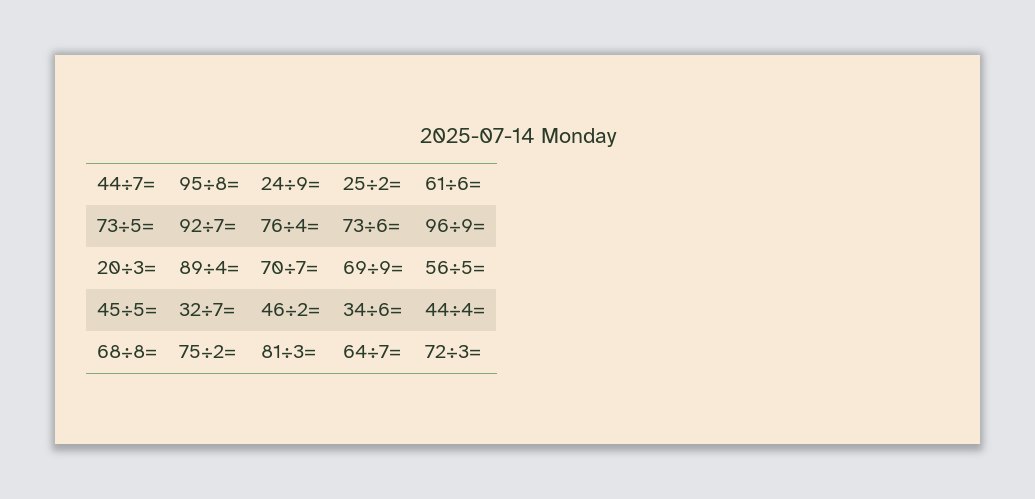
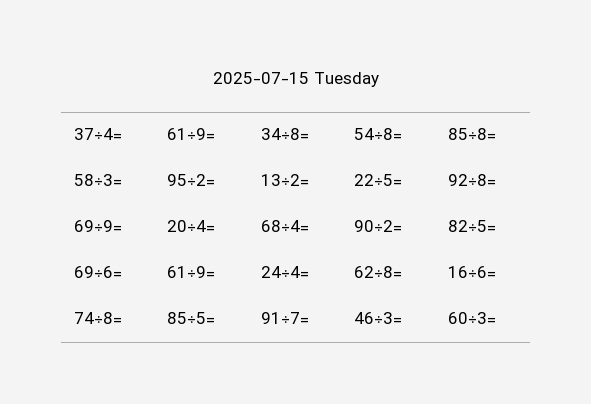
- 2025-07-14 Monday
- 44÷7= | 95÷8= | 24÷9= | 25÷2= | 61÷6=
- 73÷5= | 92÷7= | 76÷4= | 73÷6= | 96÷9=
- 20÷3= | 89÷4= | 70÷7= | 69÷9= | 56÷5=
- 45÷5= | 32÷7= | 46÷2= | 34÷6= | 44÷4=
- 68÷8= | 75÷2= | 81÷3= | 64÷7= | 72÷3=
+ 2025-07-15 Tuesday
+ 37÷4= | 61÷9= | 34÷8= | 54÷8= | 85÷8=
+ 58÷3= | 95÷2= | 13÷2= | 22÷5= | 92÷8=
+ 69÷9= | 20÷4= | 68÷4= | 90÷2= | 82÷5=
+ 69÷6= | 61÷9= | 24÷4= | 62÷8= | 16÷6=
+ 74÷8= | 85÷5= | 91÷7= | 46÷3= | 60÷3=

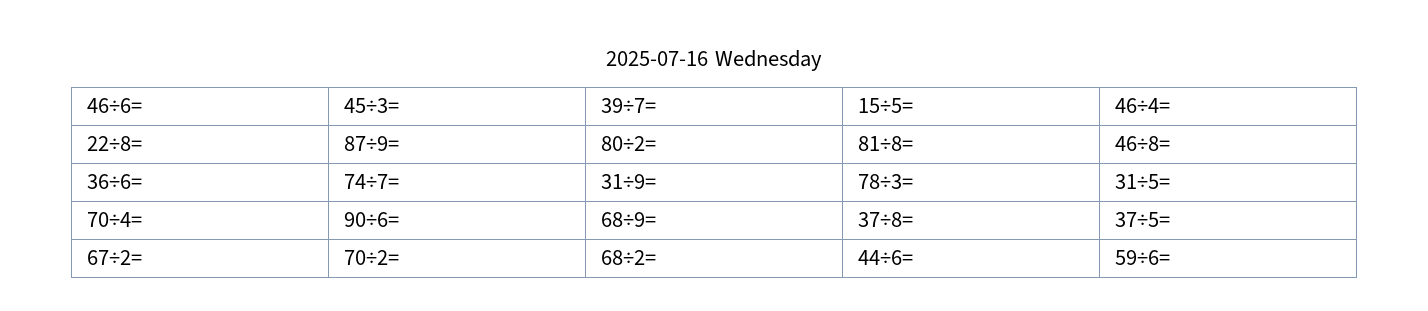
- 2025-07-15 Tuesday
- 37÷4= | 61÷9= | 34÷8= | 54÷8= | 85÷8=
- 58÷3= | 95÷2= | 13÷2= | 22÷5= | 92÷8=
- 69÷9= | 20÷4= | 68÷4= | 90÷2= | 82÷5=
- 69÷6= | 61÷9= | 24÷4= | 62÷8= | 16÷6=
- 74÷8= | 85÷5= | 91÷7= | 46÷3= | 60÷3=
+ 2025-07-16 Wednesday
+ 46÷6= | 45÷3= | 39÷7= | 15÷5= | 46÷4=
+ 22÷8= | 87÷9= | 80÷2= | 81÷8= | 46÷8=
+ 36÷6= | 74÷7= | 31÷9= | 78÷3= | 31÷5=
+ 70÷4= | 90÷6= | 68÷9= | 37÷8= | 37÷5=
+ 67÷2= | 70÷2= | 68÷2= | 44÷6= | 59÷6=

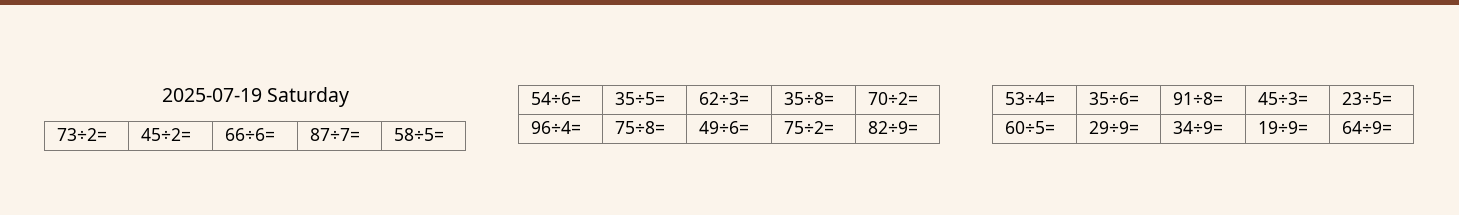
- 2025-07-16 Wednesday
- 46÷6= | 45÷3= | 39÷7= | 15÷5= | 46÷4=
- 22÷8= | 87÷9= | 80÷2= | 81÷8= | 46÷8=
- 36÷6= | 74÷7= | 31÷9= | 78÷3= | 31÷5=
- 70÷4= | 90÷6= | 68÷9= | 37÷8= | 37÷5=
- 67÷2= | 70÷2= | 68÷2= | 44÷6= | 59÷6=
+ 2025-07-19 Saturday
+ 73÷2= | 45÷2= | 66÷6= | 87÷7= | 58÷5=
+ 54÷6= | 35÷5= | 62÷3= | 35÷8= | 70÷2=
+ 96÷4= | 75÷8= | 49÷6= | 75÷2= | 82÷9=
+ 53÷4= | 35÷6= | 91÷8= | 45÷3= | 23÷5=
+ 60÷5= | 29÷9= | 34÷9= | 19÷9= | 64÷9=

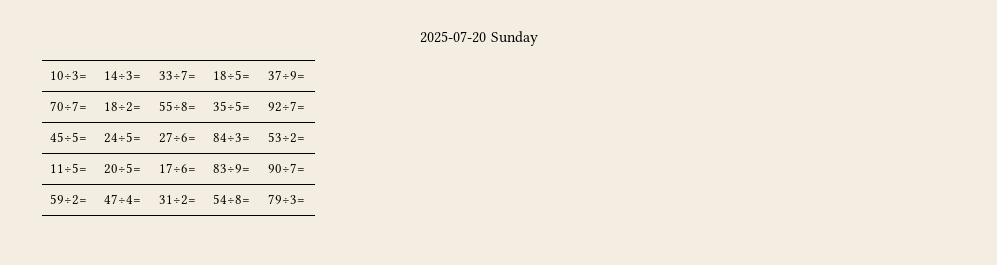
- 2025-07-19 Saturday
- 73÷2= | 45÷2= | 66÷6= | 87÷7= | 58÷5=
- 54÷6= | 35÷5= | 62÷3= | 35÷8= | 70÷2=
- 96÷4= | 75÷8= | 49÷6= | 75÷2= | 82÷9=
- 53÷4= | 35÷6= | 91÷8= | 45÷3= | 23÷5=
- 60÷5= | 29÷9= | 34÷9= | 19÷9= | 64÷9=
+ 2025-07-20 Sunday
+ 10÷3= | 14÷3= | 33÷7= | 18÷5= | 37÷9=
+ 70÷7= | 18÷2= | 55÷8= | 35÷5= | 92÷7=
+ 45÷5= | 24÷5= | 27÷6= | 84÷3= | 53÷2=
+ 11÷5= | 20÷5= | 17÷6= | 83÷9= | 90÷7=
+ 59÷2= | 47÷4= | 31÷2= | 54÷8= | 79÷3=

